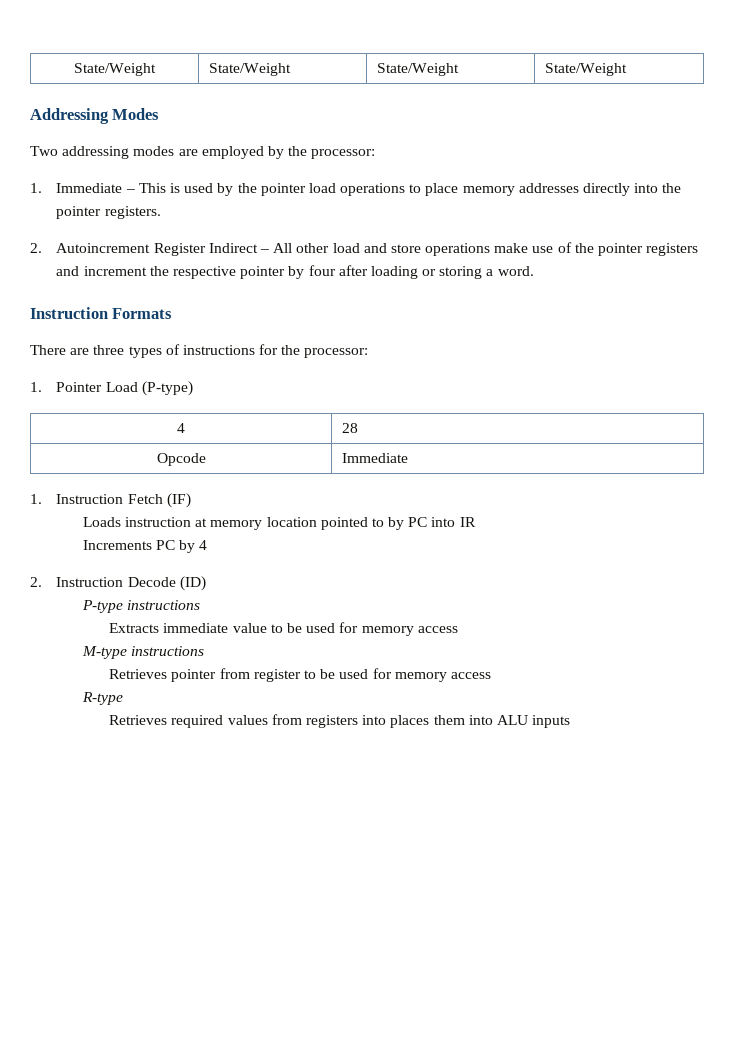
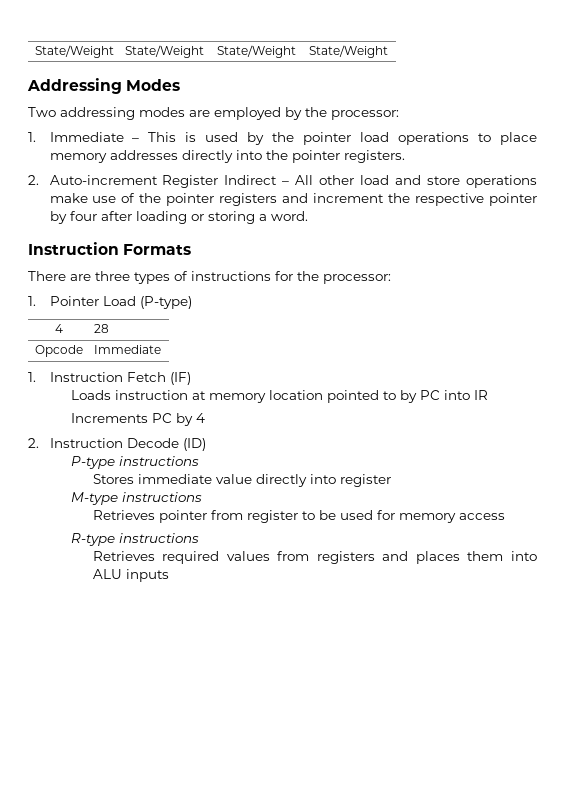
- 2. Autoincrement Register Indirect – All other load and store operations make use of the pointer registers and increment the respective pointer by four after loading or storing a word.
+ 2. Auto-increment Register Indirect – All other load and store operations make use of the pointer registers and increment the respective pointer by four after loading or storing a word.
- Extracts immediate value to be used for memory access
+ Stores immediate value directly into register
- R-type
+ R-type instructions
- Retrieves required values from registers into places them into ALU inputs
+ Retrieves required values from registers and places them into ALU inputs

